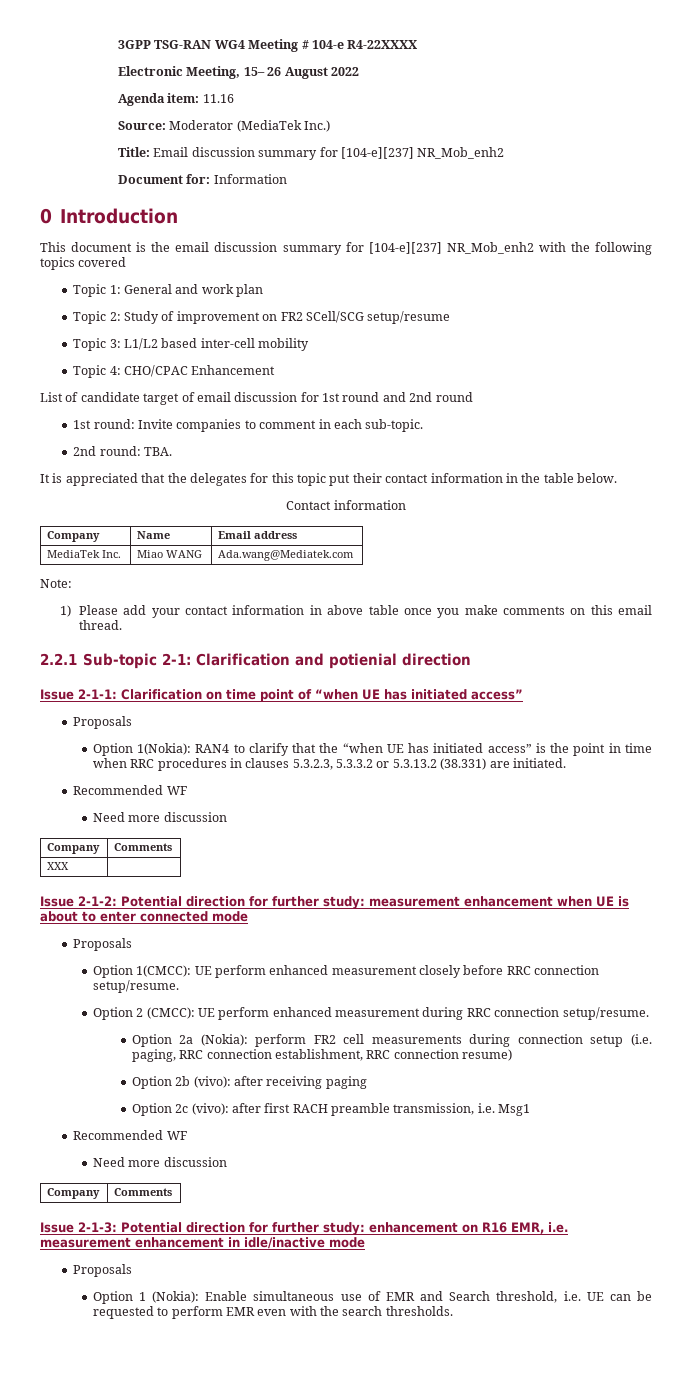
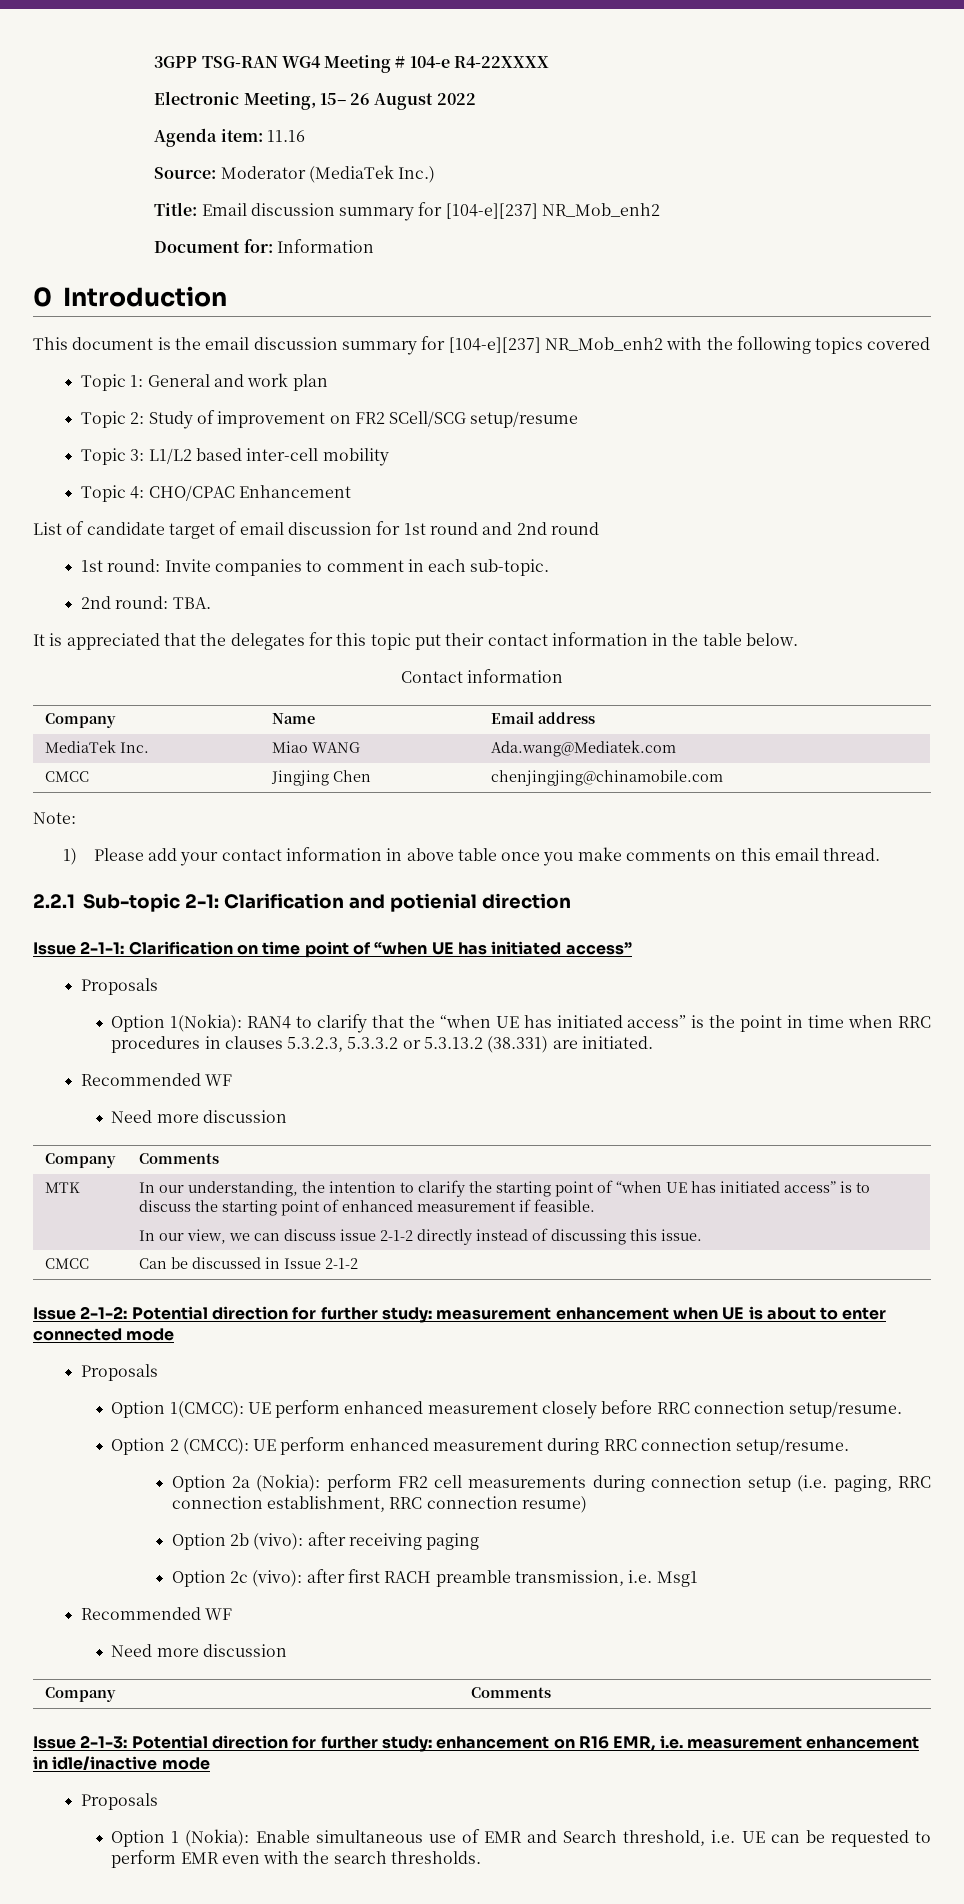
+ CMCC | Jingjing Chen | chenjingjing@chinamobile.com
- XXX
+ MTK | In our understanding, the intention to clarify the starting point of “when UE has initiated access” is to discuss the starting point of enhanced measurement if feasible.
+ In our view, we can discuss issue 2-1-2 directly instead of discussing this issue.
+ CMCC | Can be discussed in Issue 2-1-2

